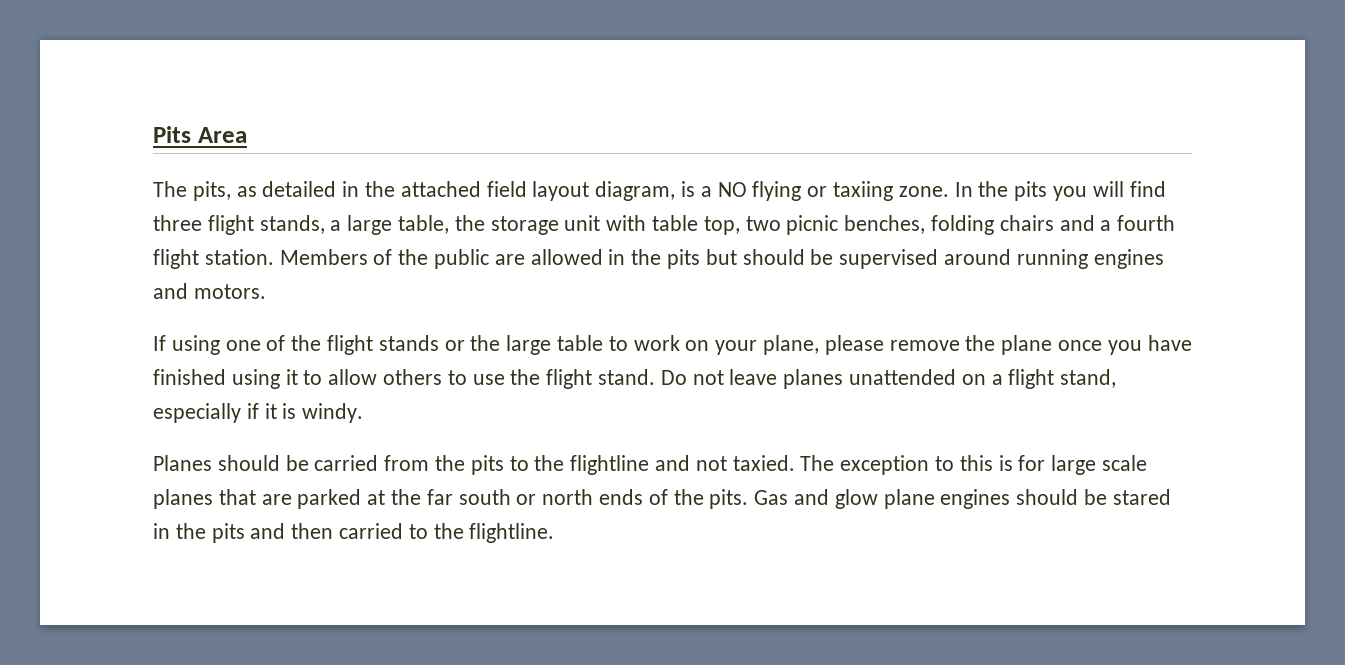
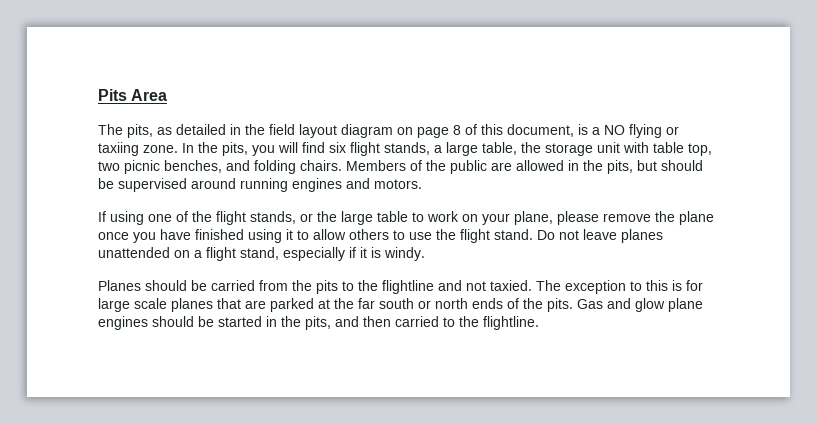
- The pits, as detailed in the attached field layout diagram, is a NO flying or taxiing zone.
+ The pits, as detailed in the field layout diagram on page 8 of this document, is a NO flying or taxiing zone.
- In the pits you will find three flight stands, a large table, the storage unit with table top, two picnic benches, folding chairs and a fourth flight station.
+ In the pits, you will find six flight stands, a large table, the storage unit with table top, two picnic benches, and folding chairs.
- Members of the public are allowed in the pits but should be supervised around running engines and motors.
+ Members of the public are allowed in the pits, but should be supervised around running engines and motors.
- If using one of the flight stands or the large table to work on your plane, please remove the plane once you have finished using it to allow others to use the flight stand.
+ If using one of the flight stands, or the large table to work on your plane, please remove the plane once you have finished using it to allow others to use the flight stand.
- Gas and glow plane engines should be stared in the pits and then carried to the flightline.
+ Gas and glow plane engines should be started in the pits, and then carried to the flightline.

